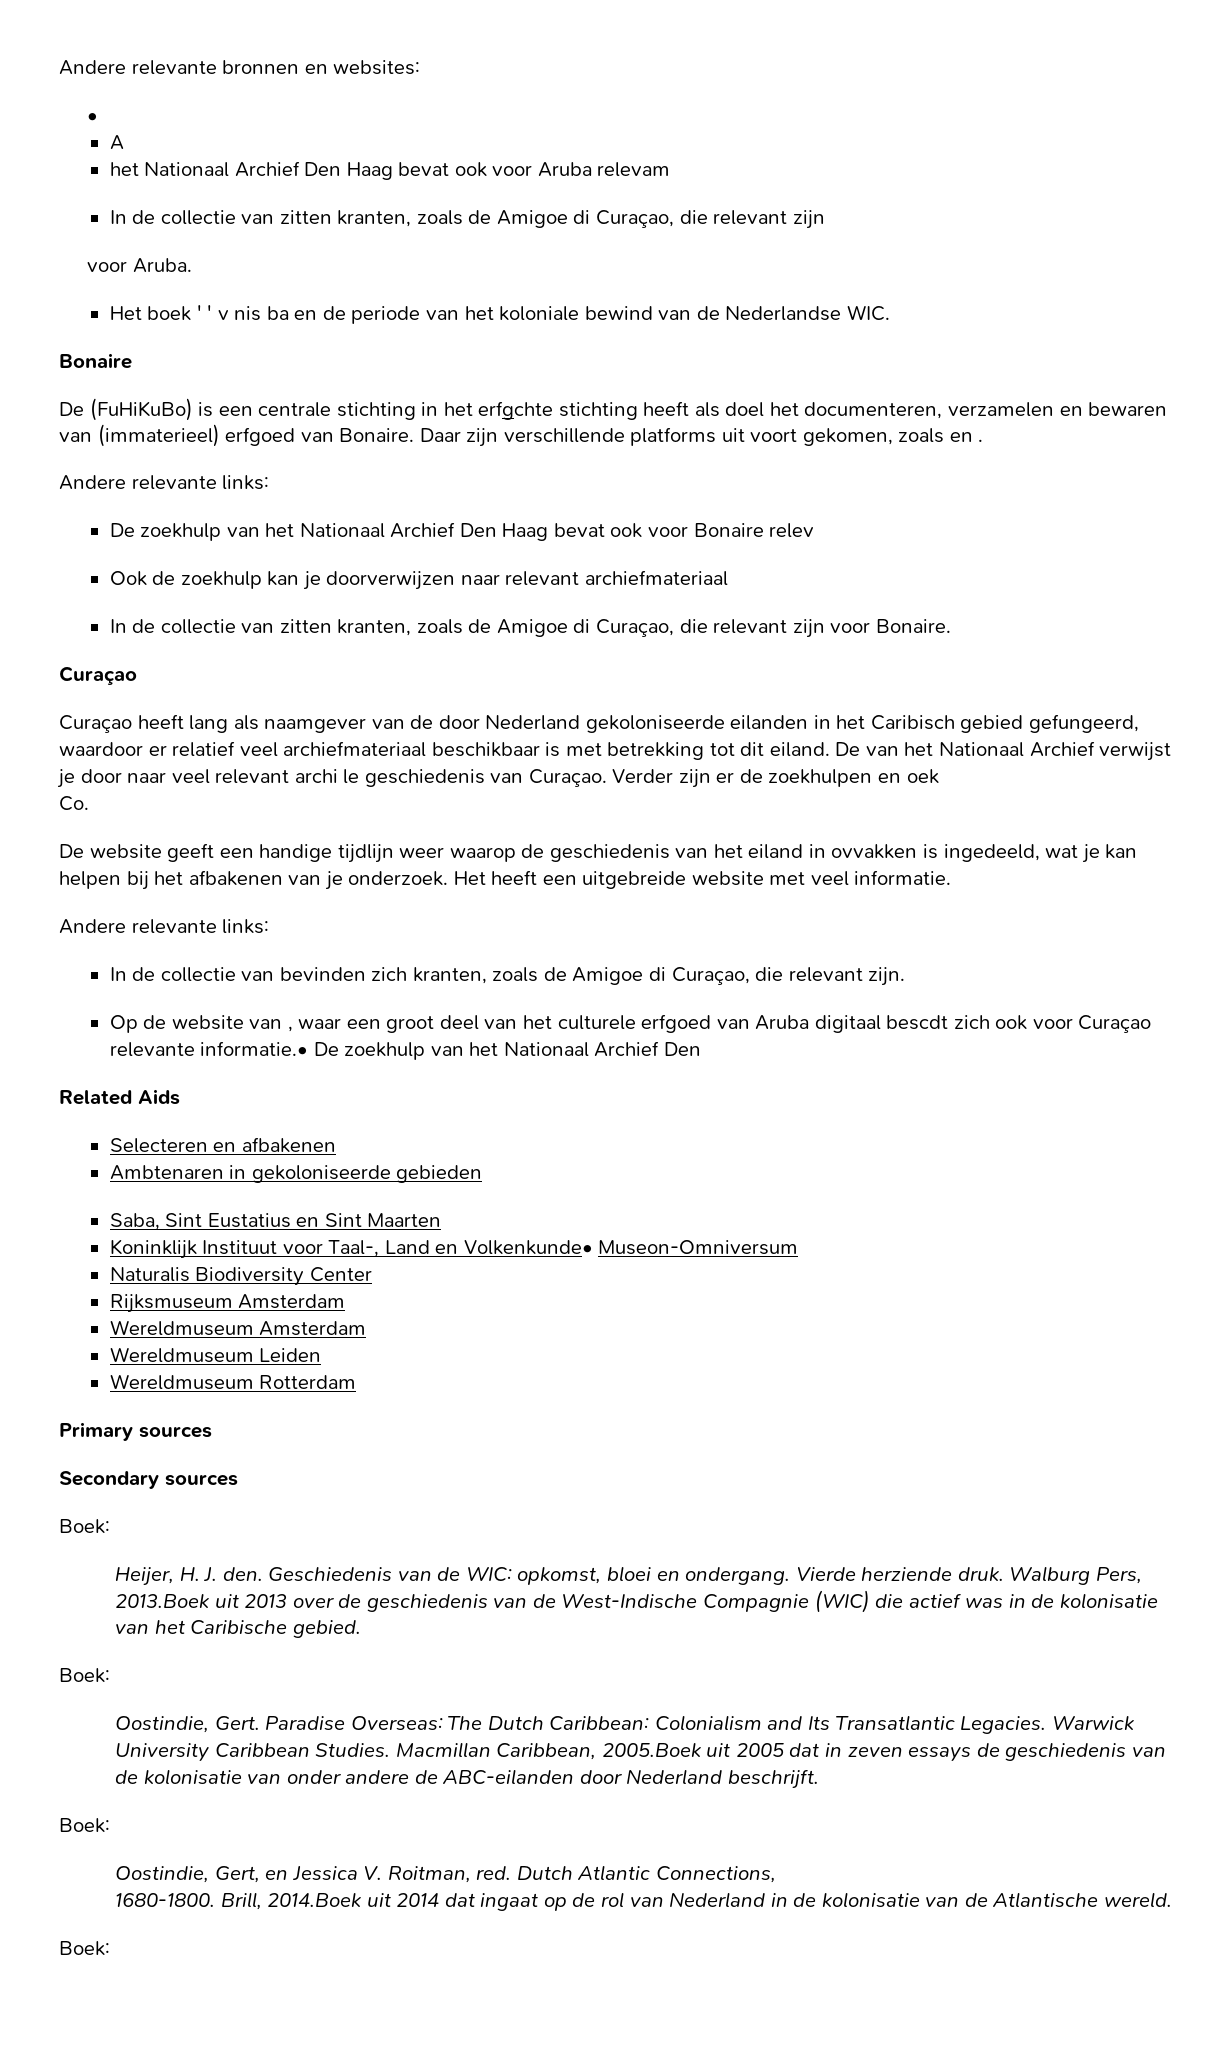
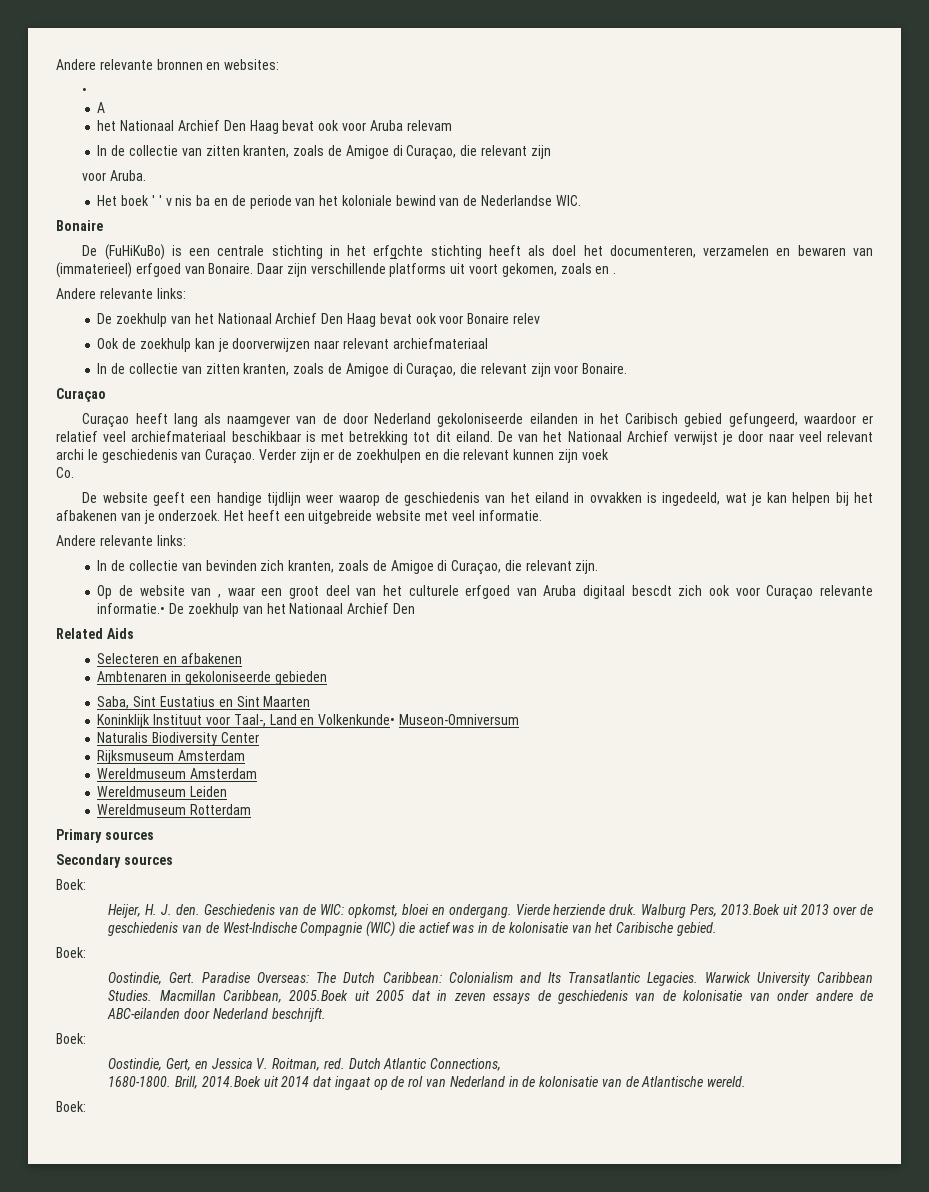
- Verder zijn er de zoekhulpen en oek
+ Verder zijn er de zoekhulpen en die relevant kunnen zijn voek

